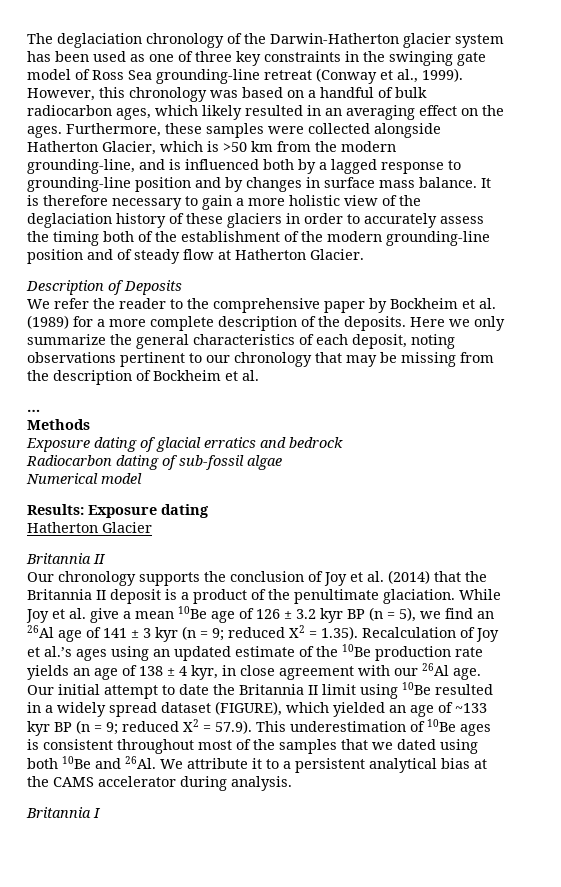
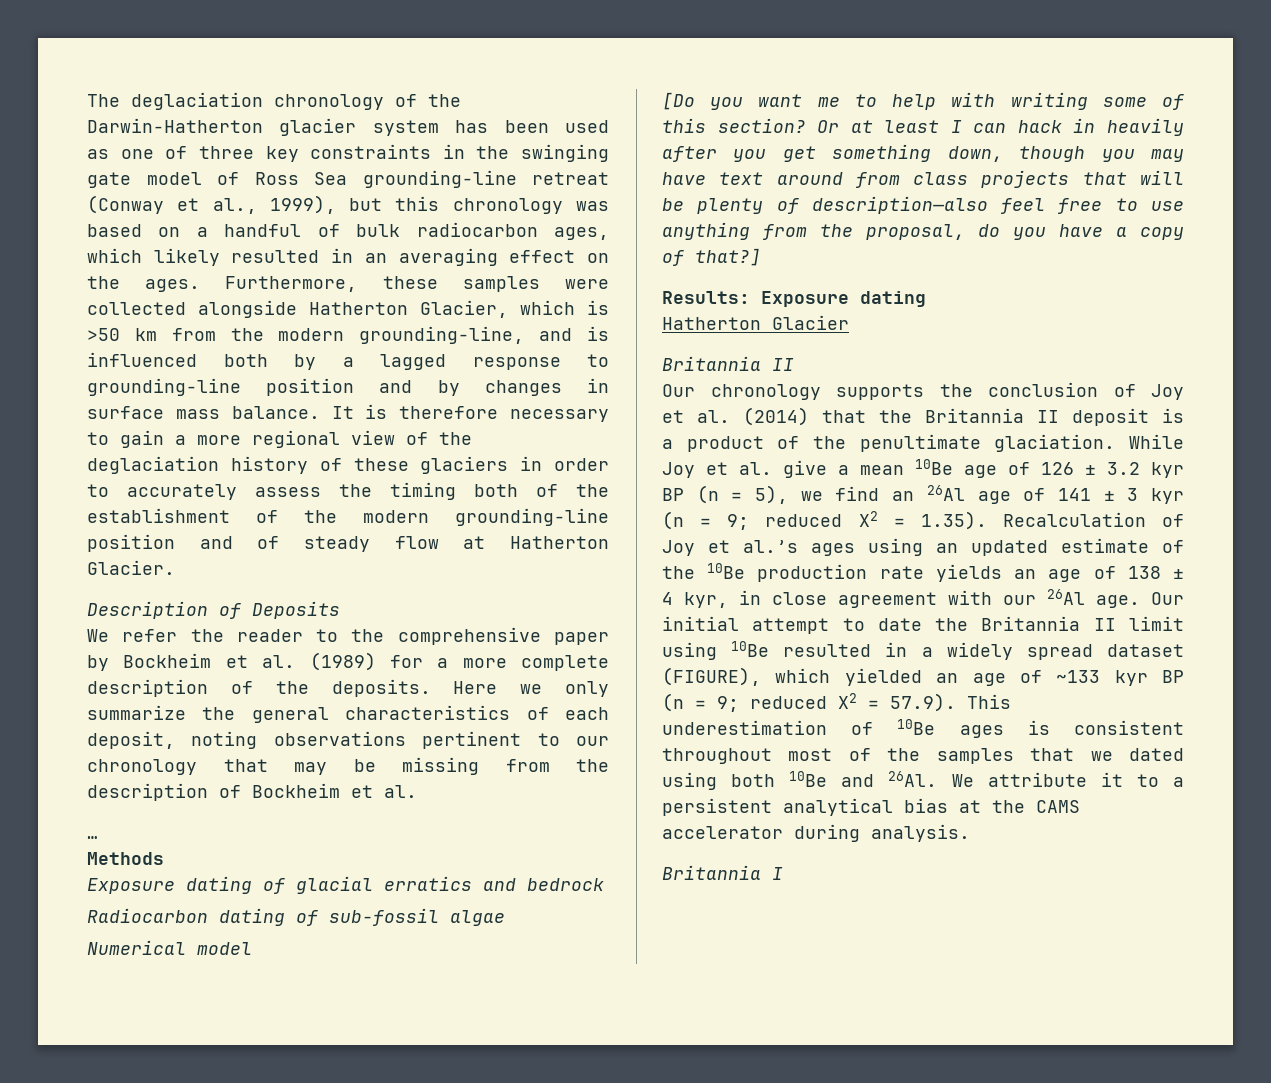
- The deglaciation chronology of the Darwin-Hatherton glacier system has been used as one of three key constraints in the swinging gate model of Ross Sea grounding-line retreat (Conway et al., 1999). However, this chronology was based on a handful of bulk radiocarbon ages, which likely resulted in an averaging effect on the ages.
+ The deglaciation chronology of the Darwin-Hatherton glacier system has been used as one of three key constraints in the swinging gate model of Ross Sea grounding-line retreat (Conway et al., 1999), but this chronology was based on a handful of bulk radiocarbon ages, which likely resulted in an averaging effect on the ages.
- It is therefore necessary to gain a more holistic view of the deglaciation history of these glaciers in order to accurately assess the timing both of the establishment of the modern grounding-line position and of steady flow at Hatherton Glacier.
+ It is therefore necessary to gain a more regional view of the deglaciation history of these glaciers in order to accurately assess the timing both of the establishment of the modern grounding-line position and of steady flow at Hatherton Glacier.
+ [Do you want me to help with writing some of this section? Or at least I can hack in heavily after you get something down, though you may have text around from class projects that will be plenty of description—also feel free to use anything from the proposal, do you have a copy of that?]

